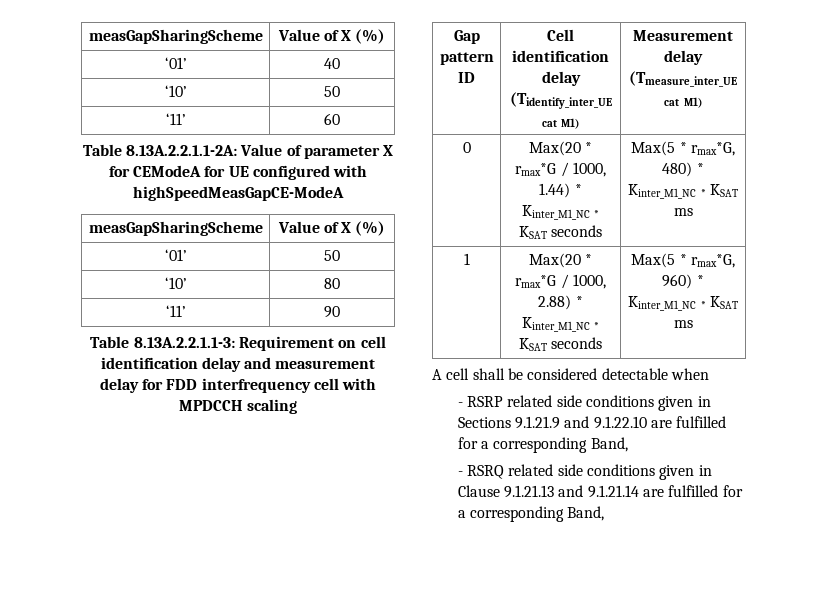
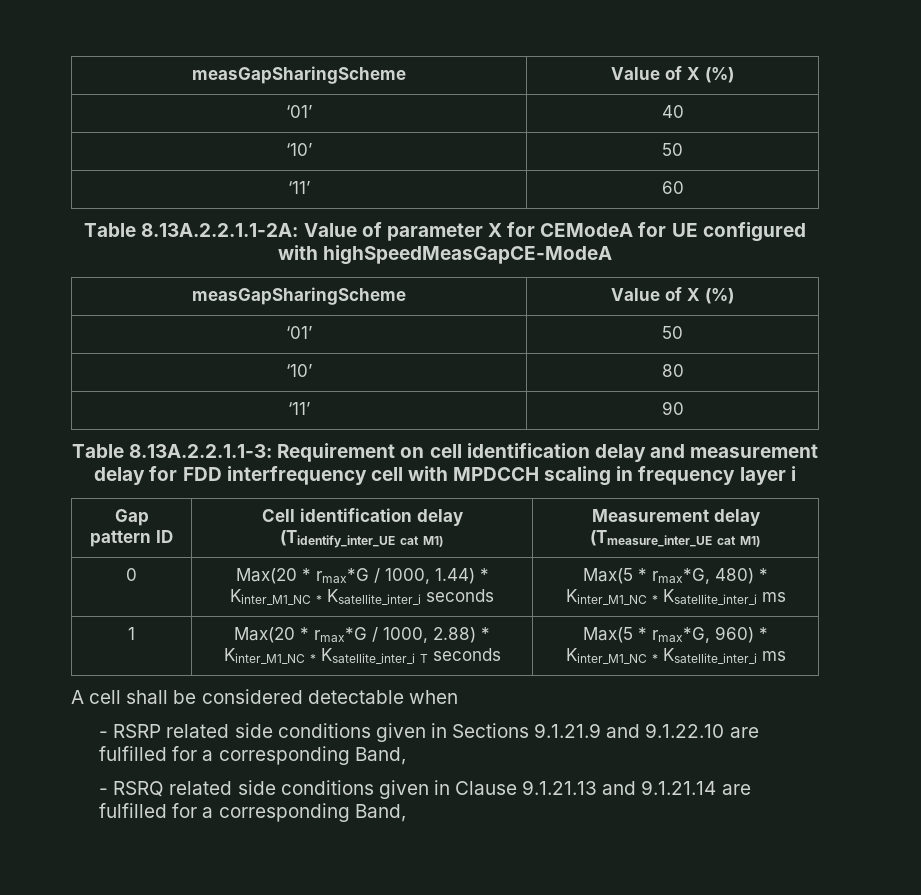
- Table 8.13A.2.2.1.1-3: Requirement on cell identification delay and measurement delay for FDD interfrequency cell with MPDCCH scaling
+ Table 8.13A.2.2.1.1-3: Requirement on cell identification delay and measurement delay for FDD interfrequency cell with MPDCCH scaling in frequency layer i
- 0 | Max(20 * rmax*G / 1000, 1.44) * Kinter_M1_NC * KSAT seconds | Max(5 * rmax*G, 480) * Kinter_M1_NC * KSAT ms
+ 0 | Max(20 * rmax*G / 1000, 1.44) * Kinter_M1_NC * Ksatellite_inter_i seconds | Max(5 * rmax*G, 480) * Kinter_M1_NC * Ksatellite_inter_i ms
- 1 | Max(20 * rmax*G / 1000, 2.88) * Kinter_M1_NC * KSAT seconds | Max(5 * rmax*G, 960) * Kinter_M1_NC * KSAT ms
+ 1 | Max(20 * rmax*G / 1000, 2.88) * Kinter_M1_NC * Ksatellite_inter_i T seconds | Max(5 * rmax*G, 960) * Kinter_M1_NC * Ksatellite_inter_i ms

